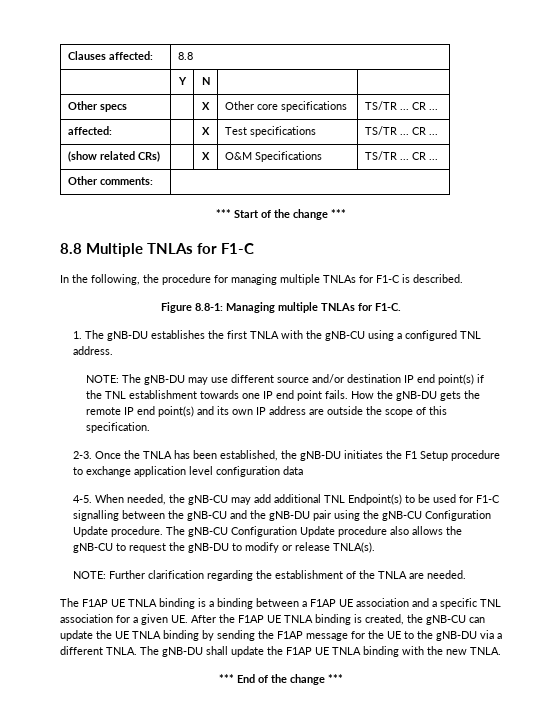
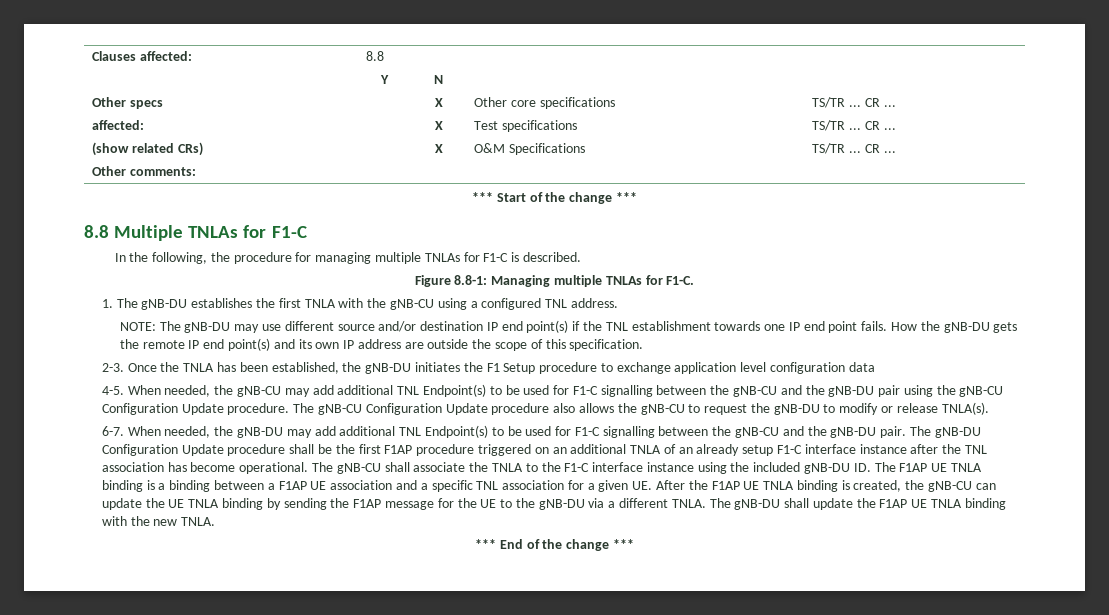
- NOTE: Further clarification regarding the establishment of the TNLA are needed.
- The F1AP UE TNLA binding is a binding between a F1AP UE association and a specific TNL association for a given UE. After the F1AP UE TNLA binding is created, the gNB-CU can update the UE TNLA binding by sending the F1AP message for the UE to the gNB-DU via a different TNLA.
+ 6-7. When needed, the gNB-DU may add additional TNL Endpoint(s) to be used for F1-C signalling between the gNB-CU and the gNB-DU pair. The gNB-DU Configuration Update procedure shall be the first F1AP procedure triggered on an additional TNLA of an already setup F1-C interface instance after the TNL association has become operational. The gNB-CU shall associate the TNLA to the F1-C interface instance using the included gNB-DU ID. The F1AP UE TNLA binding is a binding between a F1AP UE association and a specific TNL association for a given UE. After the F1AP UE TNLA binding is created, the gNB-CU can update the UE TNLA binding by sending the F1AP message for the UE to the gNB-DU via a different TNLA.

